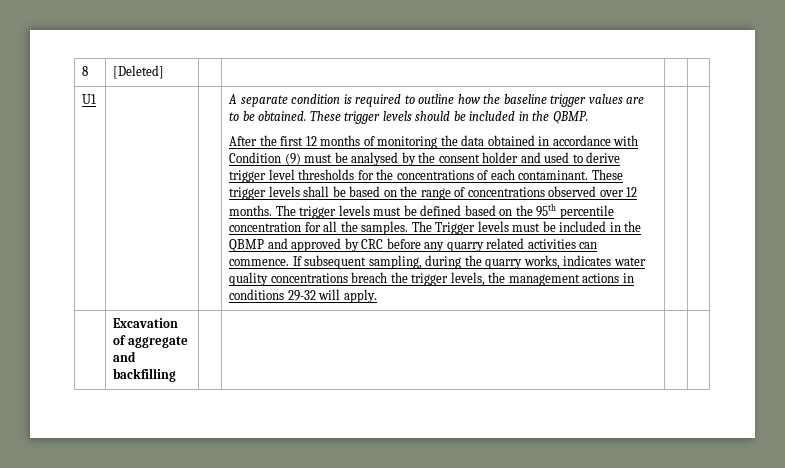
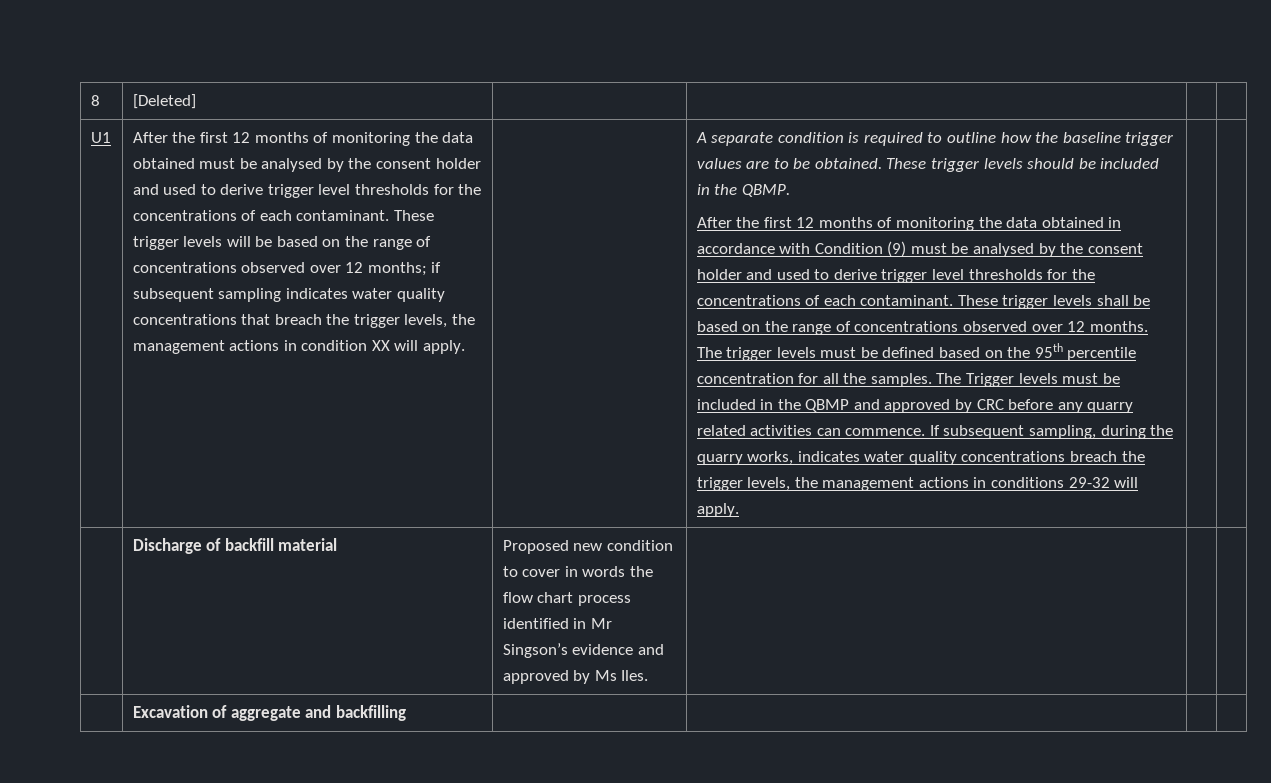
+ After the first 12 months of monitoring the data obtained must be analysed by the consent holder and used to derive trigger level thresholds for the concentrations of each contaminant. These trigger levels will be based on the range of concentrations observed over 12 months; if subsequent sampling indicates water quality concentrations that breach the trigger levels, the management actions in condition XX will apply.
+ | Discharge of backfill material | Proposed new condition to cover in words the flow chart process identified in Mr Singson’s evidence and approved by Ms Iles. | | |

